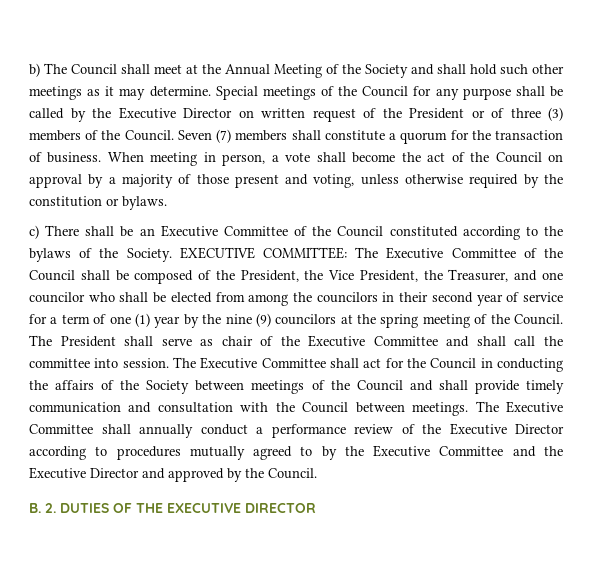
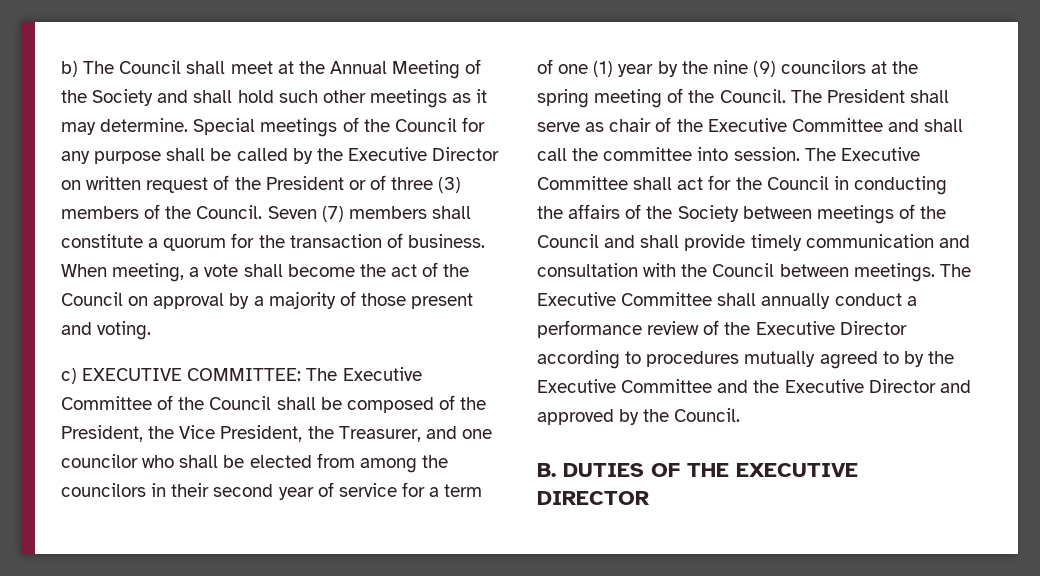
- When meeting in person, a vote shall become the act of the Council on approval by a majority of those present and voting, unless otherwise required by the constitution or bylaws.
- c) There shall be an Executive Committee of the Council constituted according to the bylaws of the Society. EXECUTIVE COMMITTEE:
+ When meeting, a vote shall become the act of the Council on approval by a majority of those present and voting.
+ c) EXECUTIVE COMMITTEE:
- B. 2. DUTIES OF THE EXECUTIVE DIRECTOR
+ B. DUTIES OF THE EXECUTIVE DIRECTOR

